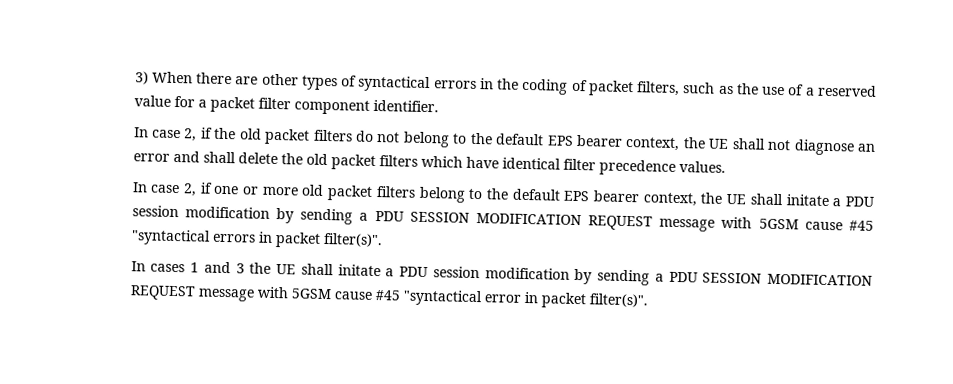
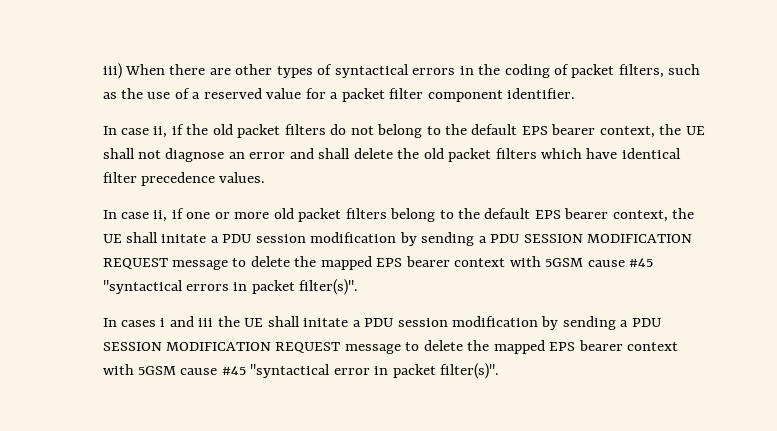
- 3) When there are other types of syntactical errors in the coding of packet filters, such as the use of a reserved value for a packet filter component identifier.
+ iii) When there are other types of syntactical errors in the coding of packet filters, such as the use of a reserved value for a packet filter component identifier.
- In case 2, if the old packet filters do not belong to the default EPS bearer context, the UE shall not diagnose an error and shall delete the old packet filters which have identical filter precedence values.
+ In case ii, if the old packet filters do not belong to the default EPS bearer context, the UE shall not diagnose an error and shall delete the old packet filters which have identical filter precedence values.
- In case 2, if one or more old packet filters belong to the default EPS bearer context, the UE shall initate a PDU session modification by sending a PDU SESSION MODIFICATION REQUEST message with 5GSM cause #45 "syntactical errors in packet filter(s)".
+ In case ii, if one or more old packet filters belong to the default EPS bearer context, the UE shall initate a PDU session modification by sending a PDU SESSION MODIFICATION REQUEST message to delete the mapped EPS bearer context with 5GSM cause #45 "syntactical errors in packet filter(s)".
- In cases 1 and 3 the UE shall initate a PDU session modification by sending a PDU SESSION MODIFICATION REQUEST message with 5GSM cause #45 "syntactical error in packet filter(s)".
+ In cases i and iii the UE shall initate a PDU session modification by sending a PDU SESSION MODIFICATION REQUEST message to delete the mapped EPS bearer context with 5GSM cause #45 "syntactical error in packet filter(s)".

